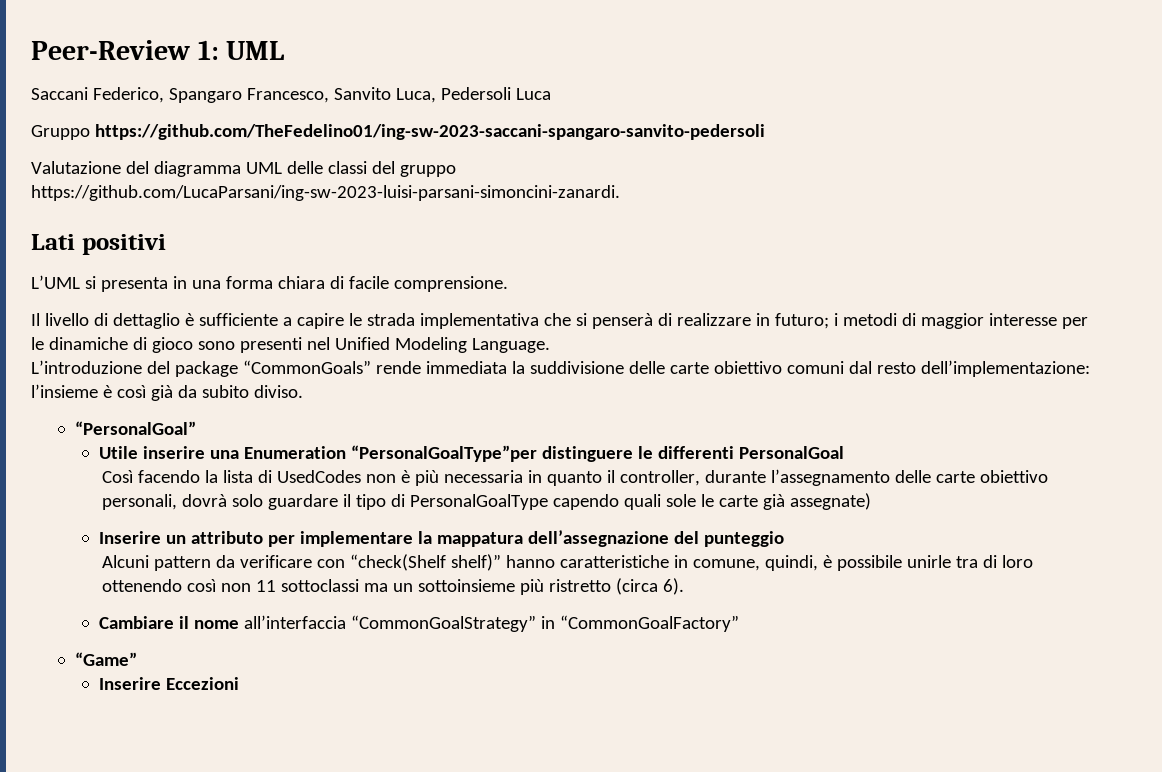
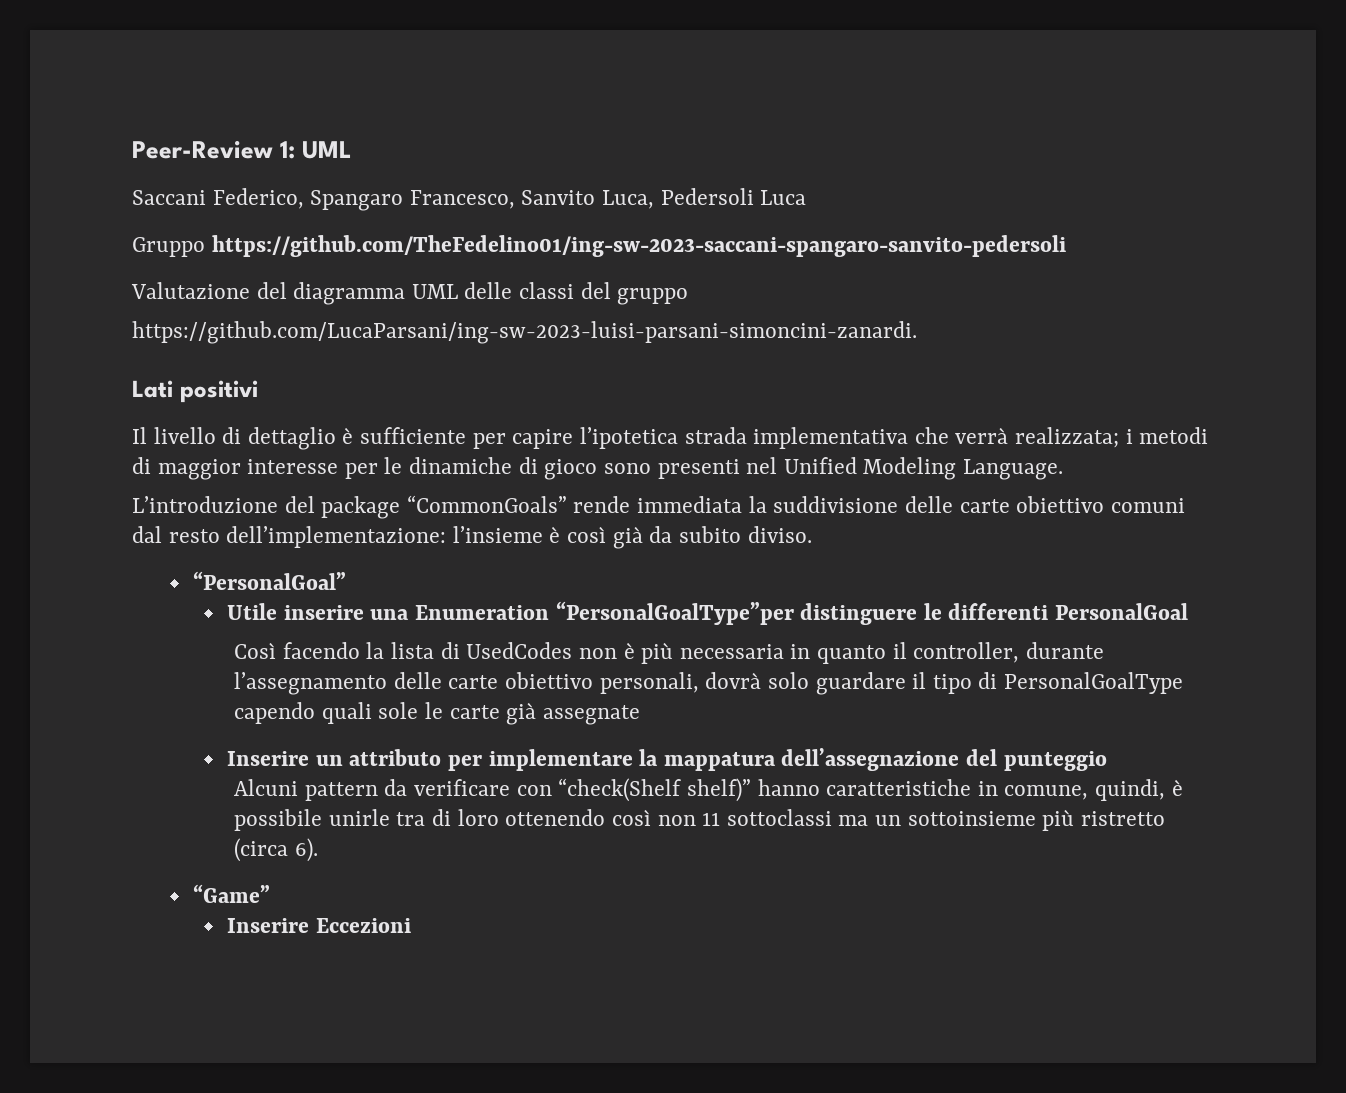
- L’UML si presenta in una forma chiara di facile comprensione.
- Il livello di dettaglio è sufficiente a capire le strada implementativa che si penserà di realizzare in futuro; i metodi di maggior interesse per le dinamiche di gioco sono presenti nel Unified Modeling Language.
+ Il livello di dettaglio è sufficiente per capire l’ipotetica strada implementativa che verrà realizzata; i metodi di maggior interesse per le dinamiche di gioco sono presenti nel Unified Modeling Language.
- Così facendo la lista di UsedCodes non è più necessaria in quanto il controller, durante l’assegnamento delle carte obiettivo personali, dovrà solo guardare il tipo di PersonalGoalType capendo quali sole le carte già assegnate)
+ Così facendo la lista di UsedCodes non è più necessaria in quanto il controller, durante l’assegnamento delle carte obiettivo personali, dovrà solo guardare il tipo di PersonalGoalType capendo quali sole le carte già assegnate
- Cambiare il nome all’interfaccia “CommonGoalStrategy” in “CommonGoalFactory”

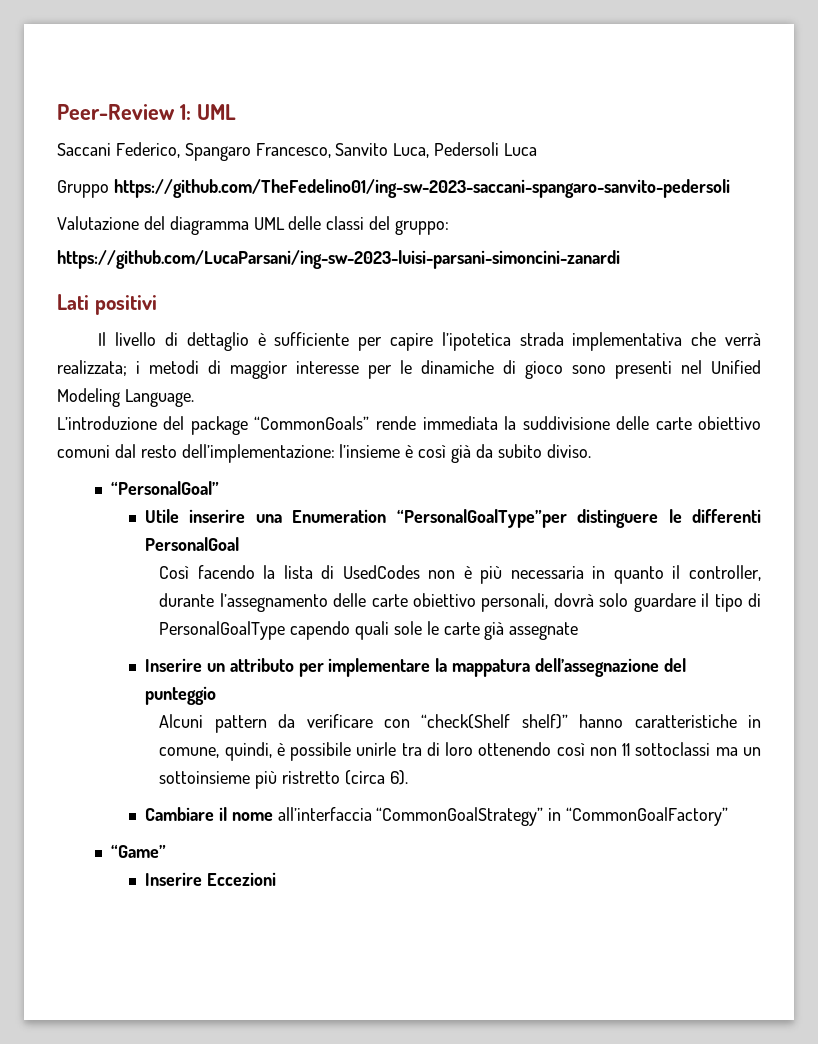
- Valutazione del diagramma UML delle classi del gruppo
- https://github.com/LucaParsani/ing-sw-2023-luisi-parsani-simoncini-zanardi.
+ Valutazione del diagramma UML delle classi del gruppo:
+ https://github.com/LucaParsani/ing-sw-2023-luisi-parsani-simoncini-zanardi
+ Cambiare il nome all’interfaccia “CommonGoalStrategy” in “CommonGoalFactory”

